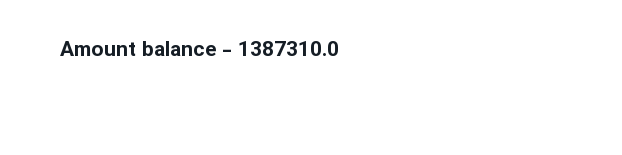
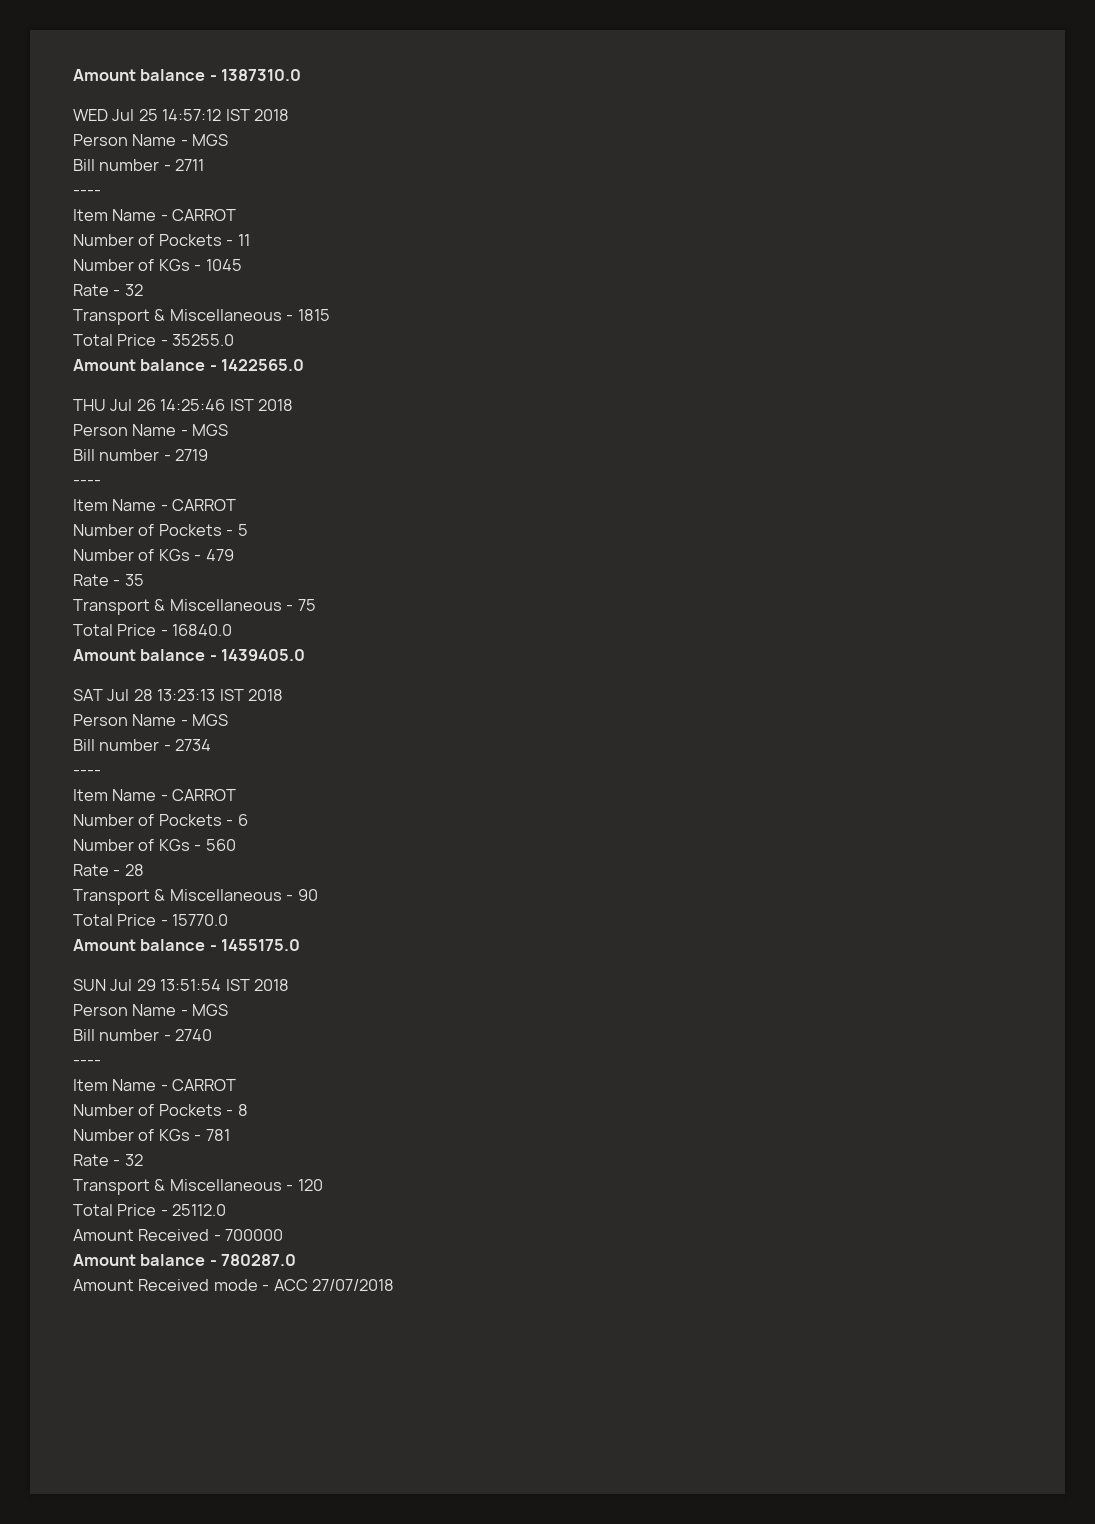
+ WED Jul 25 14:57:12 IST 2018
+ Person Name - MGS
+ Bill number - 2711
+ ----
+ Item Name - CARROT
+ Number of Pockets - 11
+ Number of KGs - 1045
+ Rate - 32
+ Transport & Miscellaneous - 1815
+ Total Price - 35255.0
+ Amount balance - 1422565.0
+ THU Jul 26 14:25:46 IST 2018
+ Person Name - MGS
+ Bill number - 2719
+ ----
+ Item Name - CARROT
+ Number of Pockets - 5
+ Number of KGs - 479
+ Rate - 35
+ Transport & Miscellaneous - 75
+ Total Price - 16840.0
+ Amount balance - 1439405.0
+ SAT Jul 28 13:23:13 IST 2018
+ Person Name - MGS
+ Bill number - 2734
+ ----
+ Item Name - CARROT
+ Number of Pockets - 6
+ Number of KGs - 560
+ Rate - 28
+ Transport & Miscellaneous - 90
+ Total Price - 15770.0
+ Amount balance - 1455175.0
+ SUN Jul 29 13:51:54 IST 2018
+ Person Name - MGS
+ Bill number - 2740
+ ----
+ Item Name - CARROT
+ Number of Pockets - 8
+ Number of KGs - 781
+ Rate - 32
+ Transport & Miscellaneous - 120
+ Total Price - 25112.0
+ Amount Received - 700000
+ Amount balance - 780287.0
+ Amount Received mode - ACC 27/07/2018

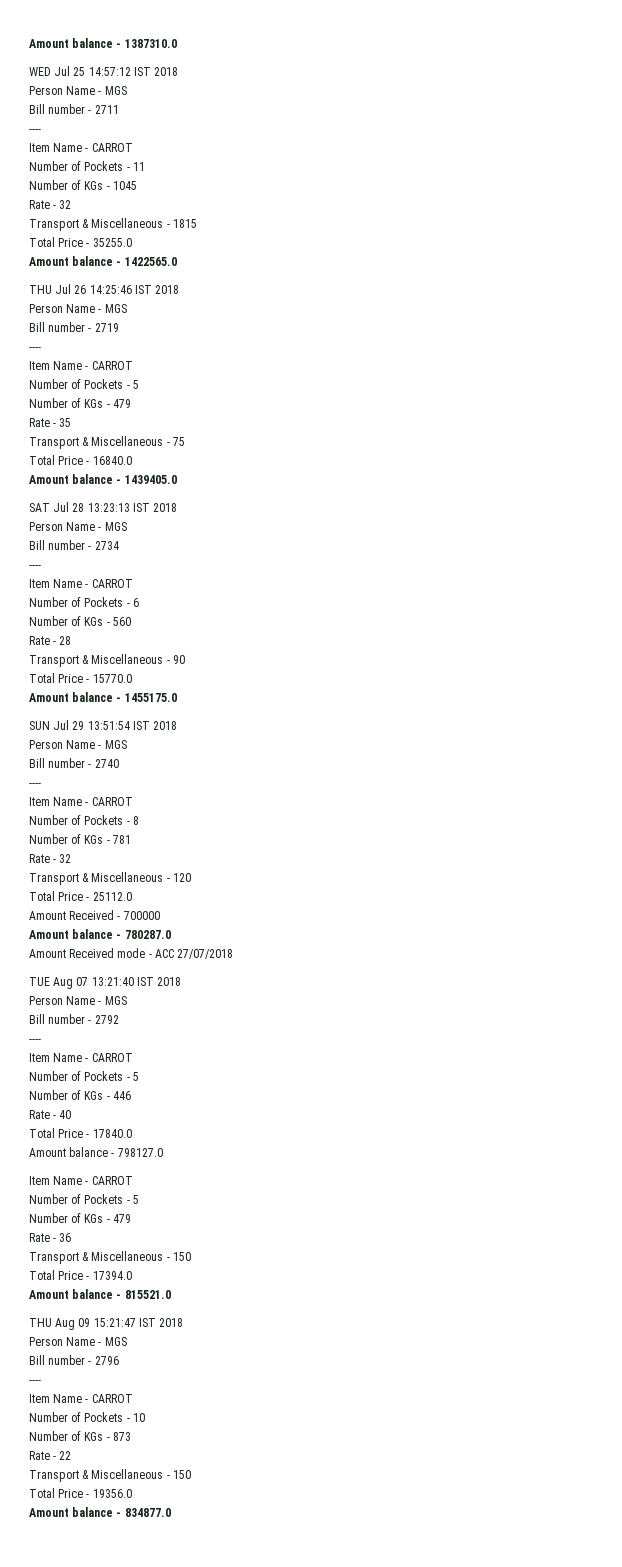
+ TUE Aug 07 13:21:40 IST 2018
+ Person Name - MGS
+ Bill number - 2792
+ ----
+ Item Name - CARROT
+ Number of Pockets - 5
+ Number of KGs - 446
+ Rate - 40
+ Total Price - 17840.0
+ Amount balance - 798127.0
+ Item Name - CARROT
+ Number of Pockets - 5
+ Number of KGs - 479
+ Rate - 36
+ Transport & Miscellaneous - 150
+ Total Price - 17394.0
+ Amount balance - 815521.0
+ THU Aug 09 15:21:47 IST 2018
+ Person Name - MGS
+ Bill number - 2796
+ ----
+ Item Name - CARROT
+ Number of Pockets - 10
+ Number of KGs - 873
+ Rate - 22
+ Transport & Miscellaneous - 150
+ Total Price - 19356.0
+ Amount balance - 834877.0

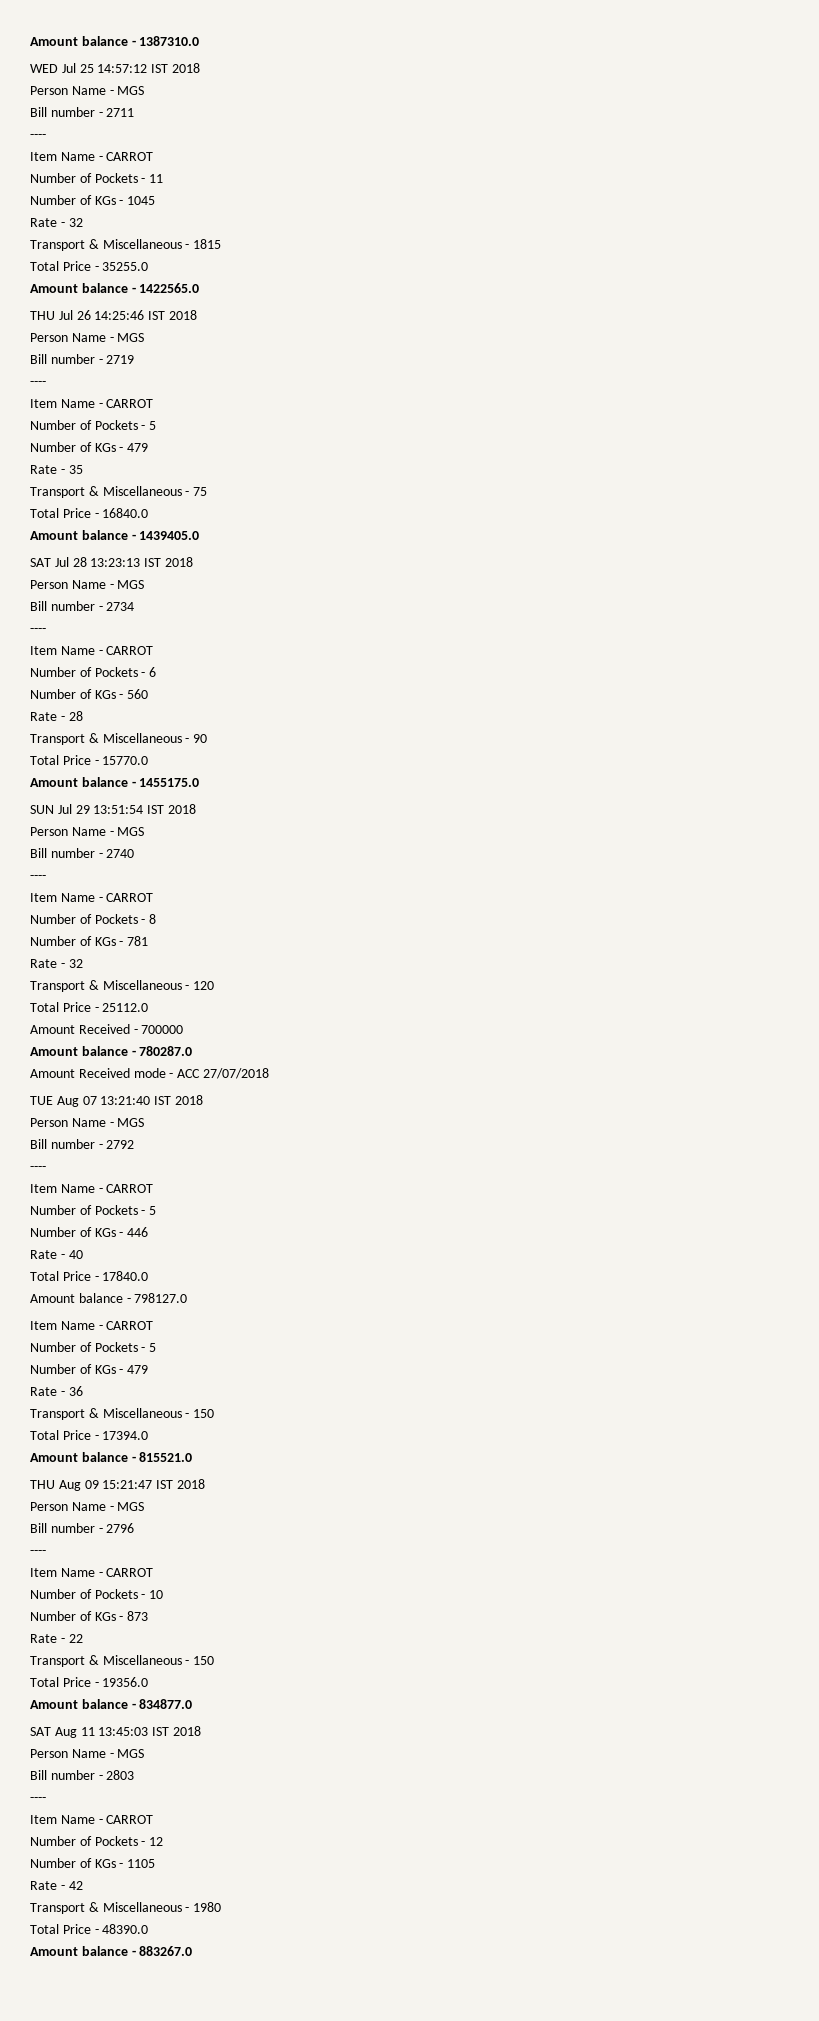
+ SAT Aug 11 13:45:03 IST 2018
+ Person Name - MGS
+ Bill number - 2803
+ ----
+ Item Name - CARROT
+ Number of Pockets - 12
+ Number of KGs - 1105
+ Rate - 42
+ Transport & Miscellaneous - 1980
+ Total Price - 48390.0
+ Amount balance - 883267.0

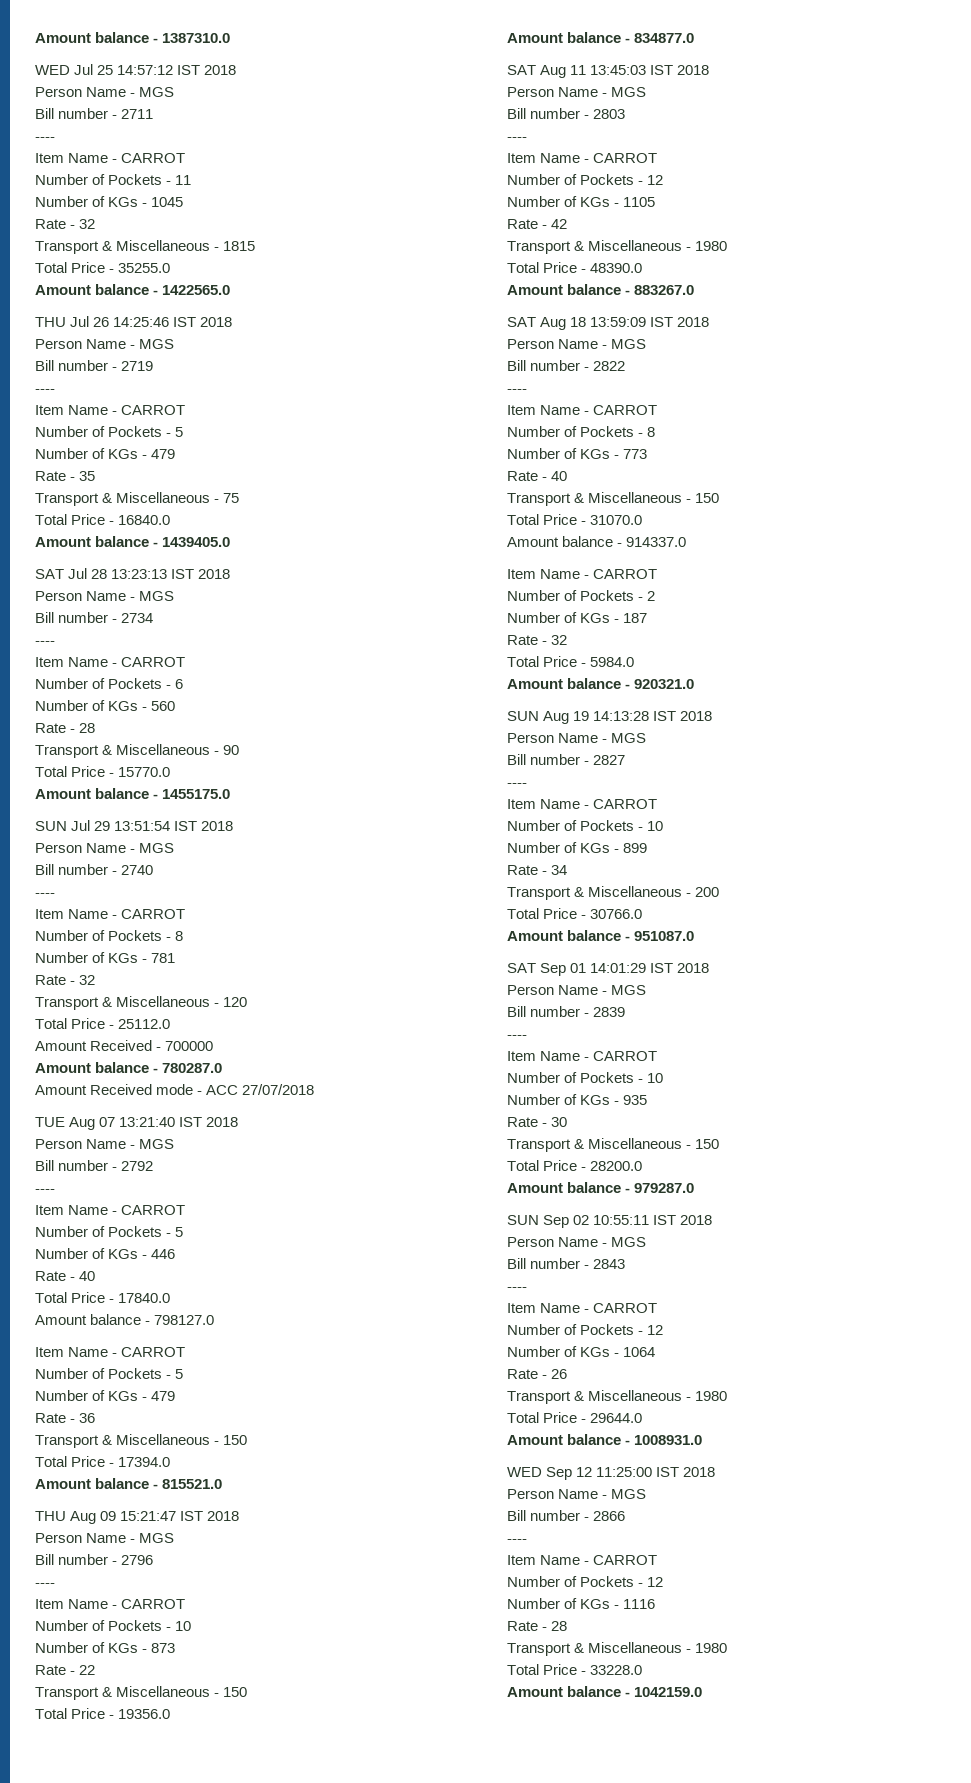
+ SAT Aug 18 13:59:09 IST 2018
+ Person Name - MGS
+ Bill number - 2822
+ ----
+ Item Name - CARROT
+ Number of Pockets - 8
+ Number of KGs - 773
+ Rate - 40
+ Transport & Miscellaneous - 150
+ Total Price - 31070.0
+ Amount balance - 914337.0
+ Item Name - CARROT
+ Number of Pockets - 2
+ Number of KGs - 187
+ Rate - 32
+ Total Price - 5984.0
+ Amount balance - 920321.0
+ SUN Aug 19 14:13:28 IST 2018
+ Person Name - MGS
+ Bill number - 2827
+ ----
+ Item Name - CARROT
+ Number of Pockets - 10
+ Number of KGs - 899
+ Rate - 34
+ Transport & Miscellaneous - 200
+ Total Price - 30766.0
+ Amount balance - 951087.0
+ SAT Sep 01 14:01:29 IST 2018
+ Person Name - MGS
+ Bill number - 2839
+ ----
+ Item Name - CARROT
+ Number of Pockets - 10
+ Number of KGs - 935
+ Rate - 30
+ Transport & Miscellaneous - 150
+ Total Price - 28200.0
+ Amount balance - 979287.0
+ SUN Sep 02 10:55:11 IST 2018
+ Person Name - MGS
+ Bill number - 2843
+ ----
+ Item Name - CARROT
+ Number of Pockets - 12
+ Number of KGs - 1064
+ Rate - 26
+ Transport & Miscellaneous - 1980
+ Total Price - 29644.0
+ Amount balance - 1008931.0
+ WED Sep 12 11:25:00 IST 2018
+ Person Name - MGS
+ Bill number - 2866
+ ----
+ Item Name - CARROT
+ Number of Pockets - 12
+ Number of KGs - 1116
+ Rate - 28
+ Transport & Miscellaneous - 1980
+ Total Price - 33228.0
+ Amount balance - 1042159.0

